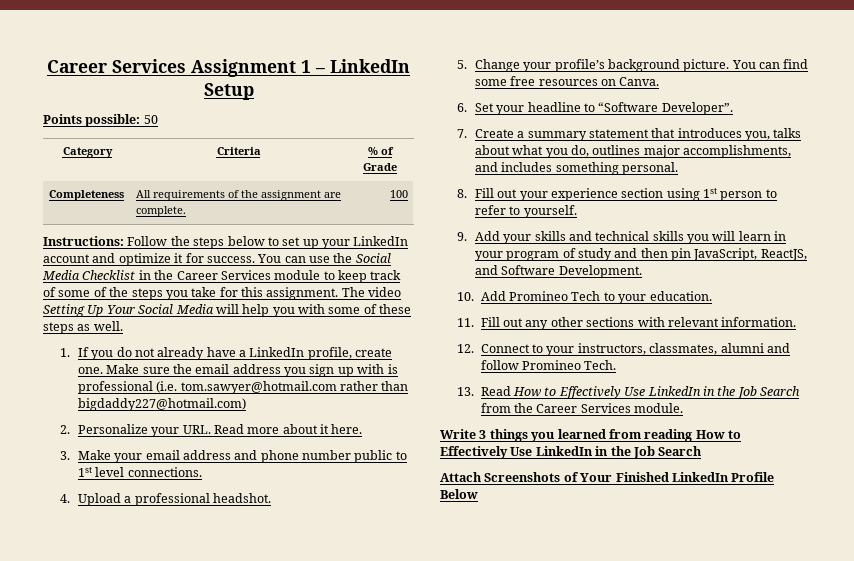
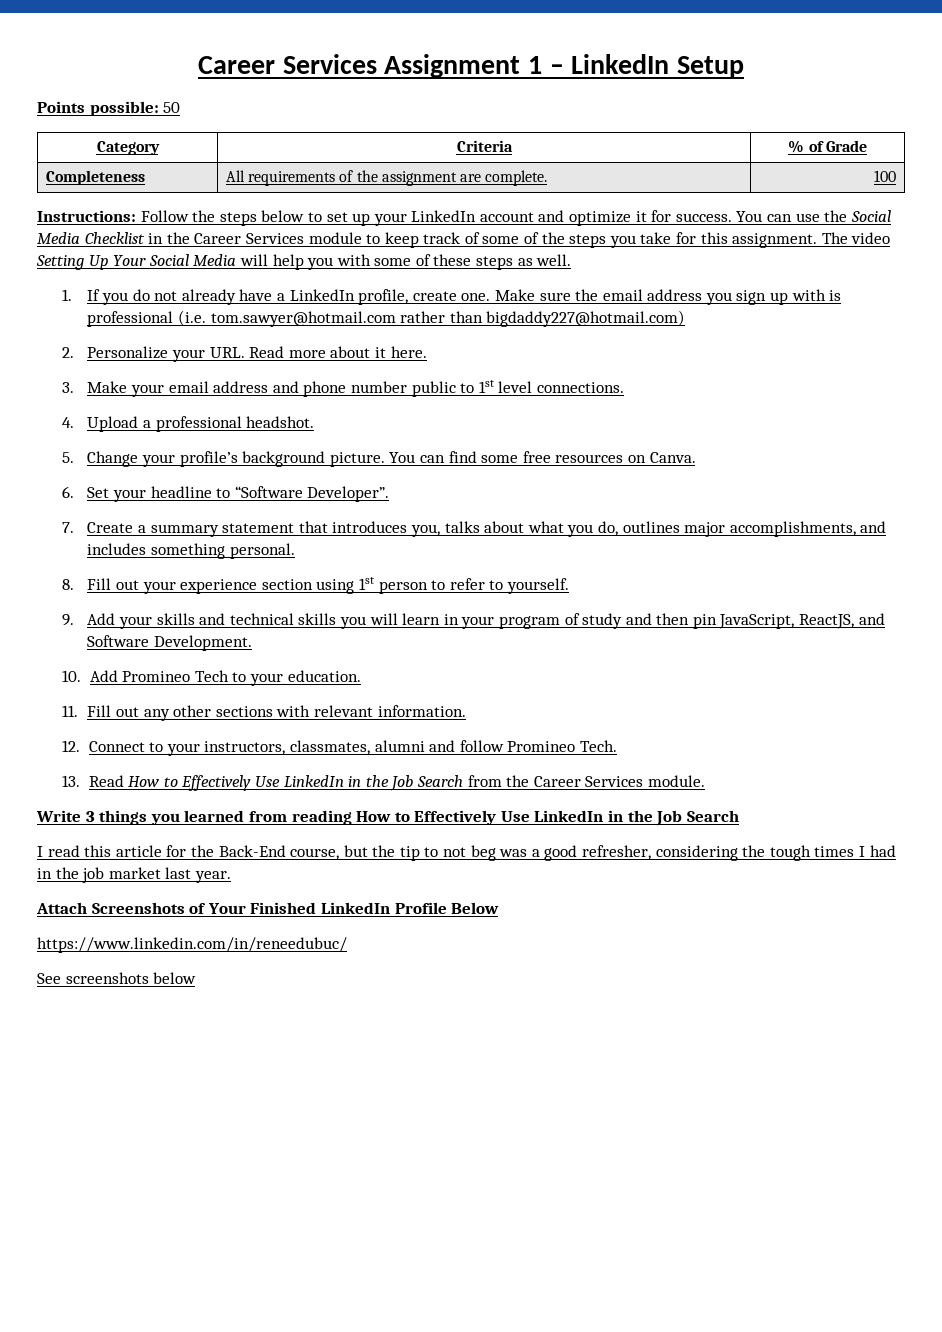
+ I read this article for the Back-End course, but the tip to not beg was a good refresher, considering the tough times I had in the job market last year.
+ https://www.linkedin.com/in/reneedubuc/
+ See screenshots below

